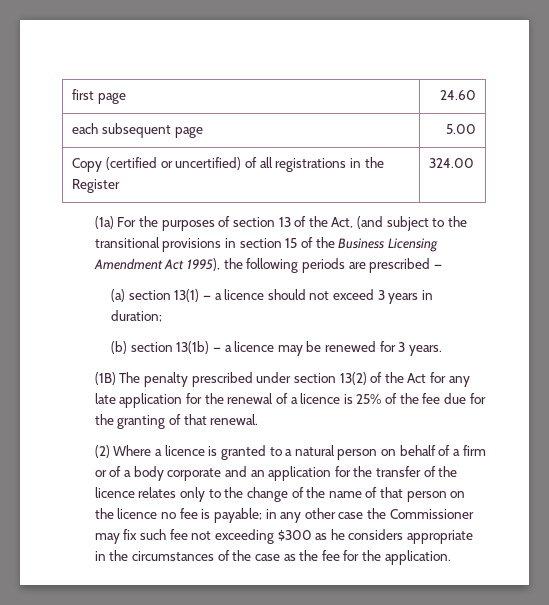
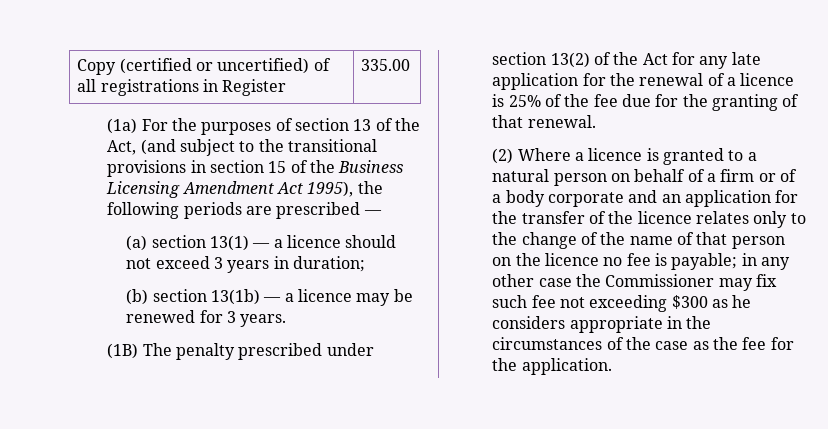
- first page | 24.60
- each subsequent page | 5.00
- Copy (certified or uncertified) of all registrations in the Register | 324.00
+ Copy (certified or uncertified) of all registrations in Register | 335.00

